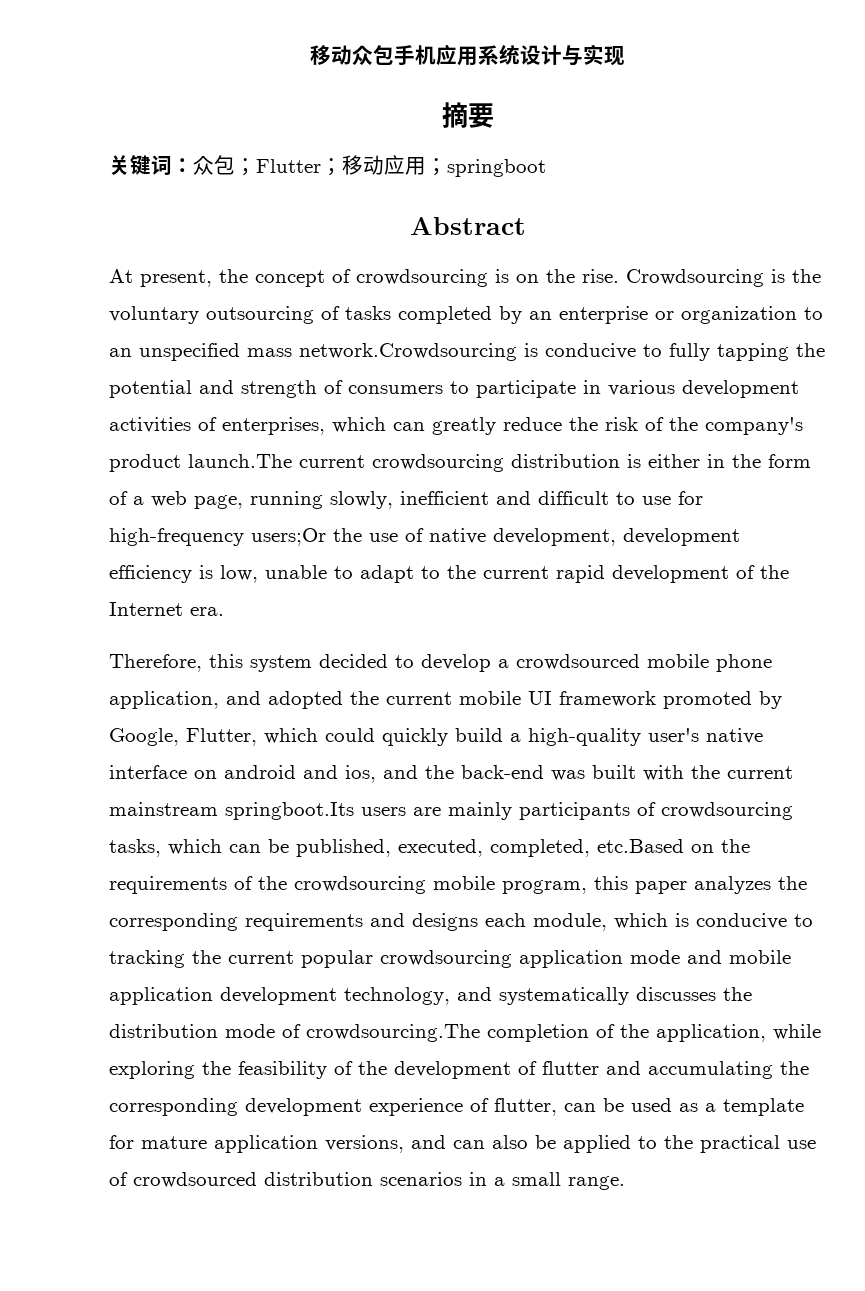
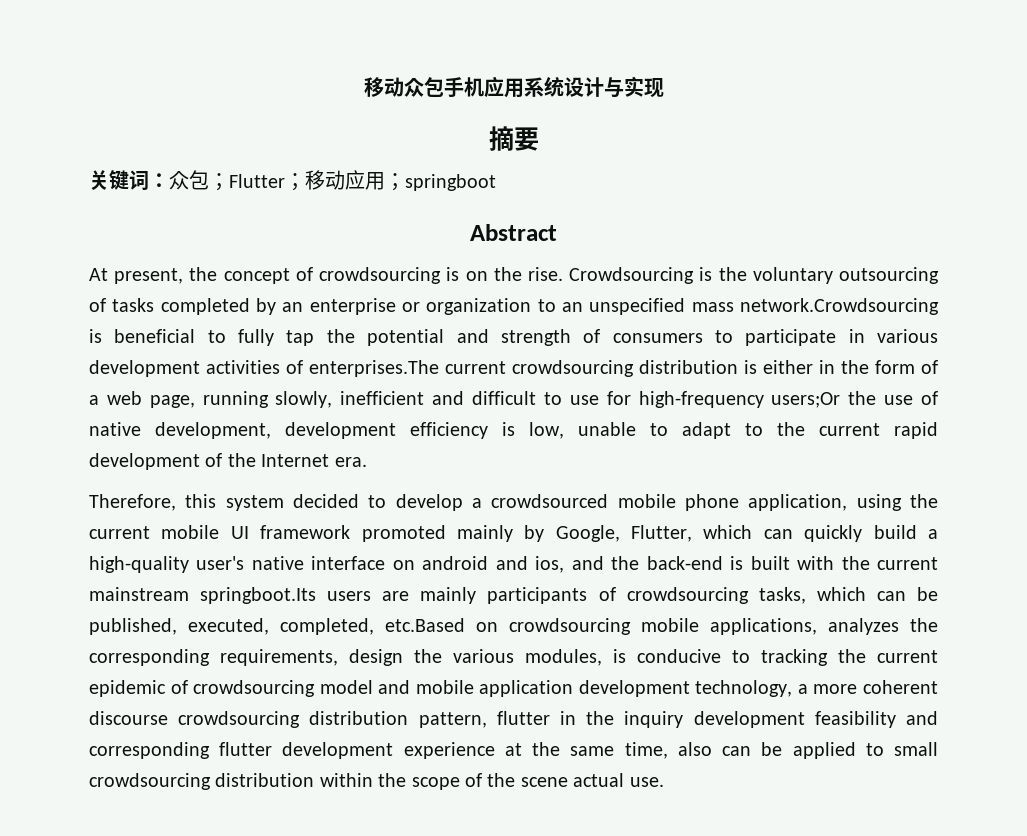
- Crowdsourcing is the voluntary outsourcing of tasks completed by an enterprise or organization to an unspecified mass network.Crowdsourcing is conducive to fully tapping the potential and strength of consumers to participate in various development activities of enterprises, which can greatly reduce the risk of the company's product launch.The current crowdsourcing distribution is either in the form of a web page, running slowly, inefficient and difficult to use for high-frequency users;Or the use of native development, development efficiency is low, unable to adapt to the current rapid development of the Internet era.
+ Crowdsourcing is the voluntary outsourcing of tasks completed by an enterprise or organization to an unspecified mass network.Crowdsourcing is beneficial to fully tap the potential and strength of consumers to participate in various development activities of enterprises.The current crowdsourcing distribution is either in the form of a web page, running slowly, inefficient and difficult to use for high-frequency users;Or the use of native development, development efficiency is low, unable to adapt to the current rapid development of the Internet era.
- Therefore, this system decided to develop a crowdsourced mobile phone application, and adopted the current mobile UI framework promoted by Google, Flutter, which could quickly build a high-quality user's native interface on android and ios, and the back-end was built with the current mainstream springboot.Its users are mainly participants of crowdsourcing tasks, which can be published, executed, completed, etc.Based on the requirements of the crowdsourcing mobile program, this paper analyzes the corresponding requirements and designs each module, which is conducive to tracking the current popular crowdsourcing application mode and mobile application development technology, and systematically discusses the distribution mode of crowdsourcing.The completion of the application, while exploring the feasibility of the development of flutter and accumulating the corresponding development experience of flutter, can be used as a template for mature application versions, and can also be applied to the practical use of crowdsourced distribution scenarios in a small range.
+ Therefore, this system decided to develop a crowdsourced mobile phone application, using the current mobile UI framework promoted mainly by Google, Flutter, which can quickly build a high-quality user's native interface on android and ios, and the back-end is built with the current mainstream springboot.Its users are mainly participants of crowdsourcing tasks, which can be published, executed, completed, etc.Based on crowdsourcing mobile applications, analyzes the corresponding requirements, design the various modules, is conducive to tracking the current epidemic of crowdsourcing model and mobile application development technology, a more coherent discourse crowdsourcing distribution pattern, flutter in the inquiry development feasibility and corresponding flutter development experience at the same time, also can be applied to small crowdsourcing distribution within the scope of the scene actual use.

